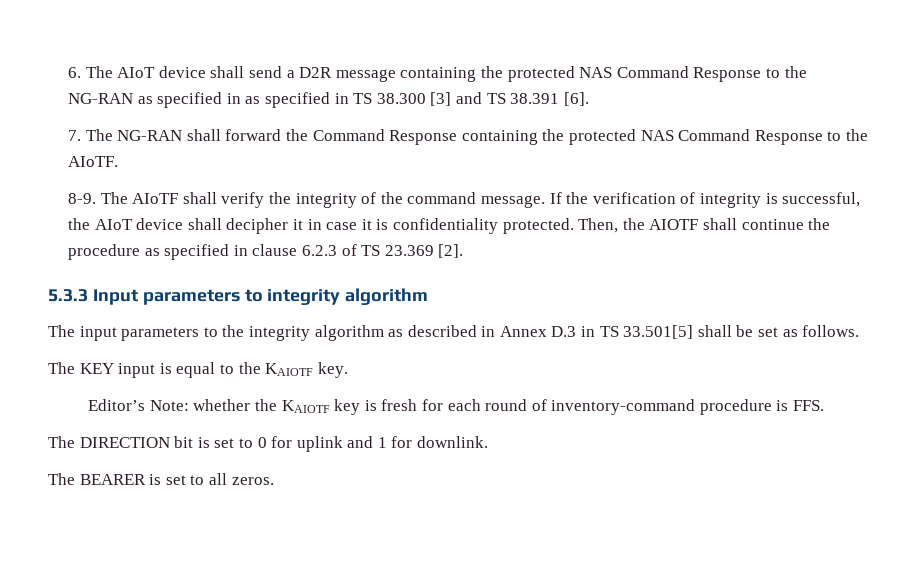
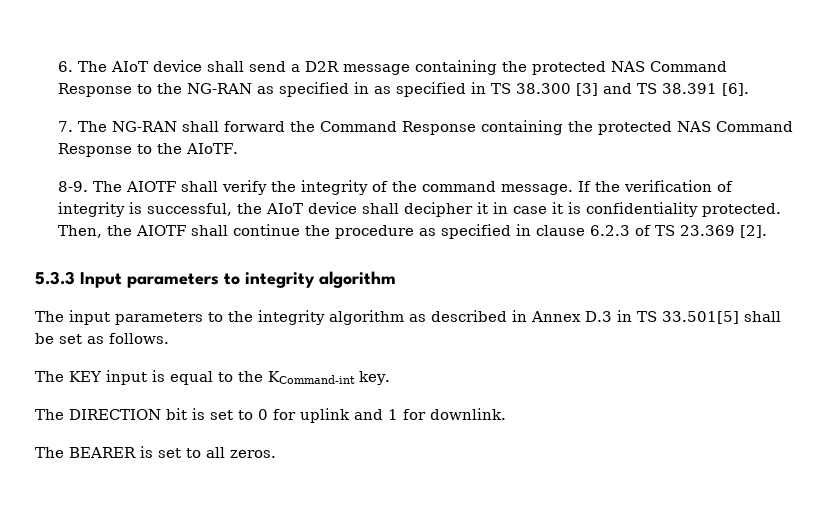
- The AIoTF shall verify the integrity of the command message.
+ The AIOTF shall verify the integrity of the command message.
- The KEY input is equal to the KAIOTF key.
+ The KEY input is equal to the KCommand-int key.
- Editor’s Note: whether the KAIOTF key is fresh for each round of inventory-command procedure is FFS.

